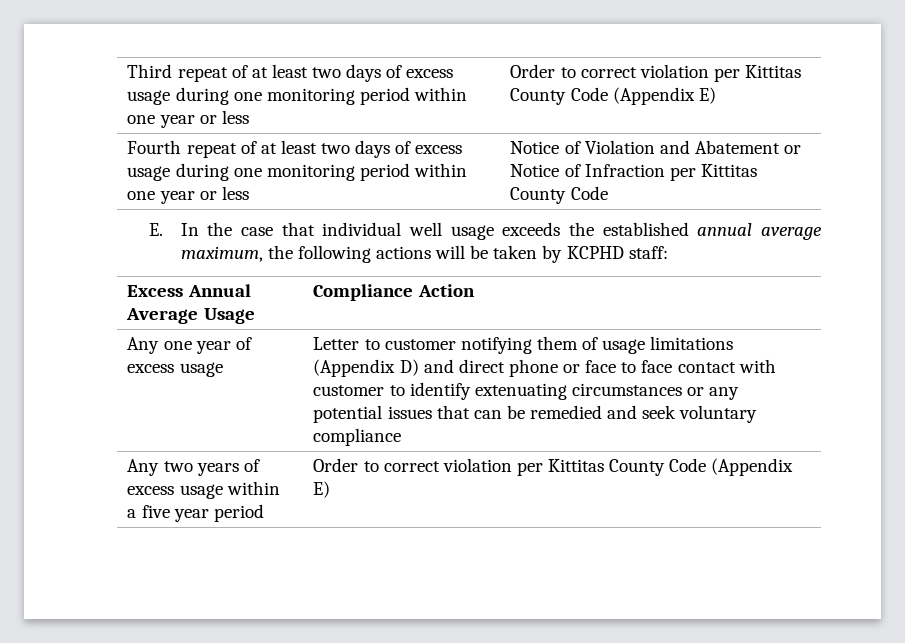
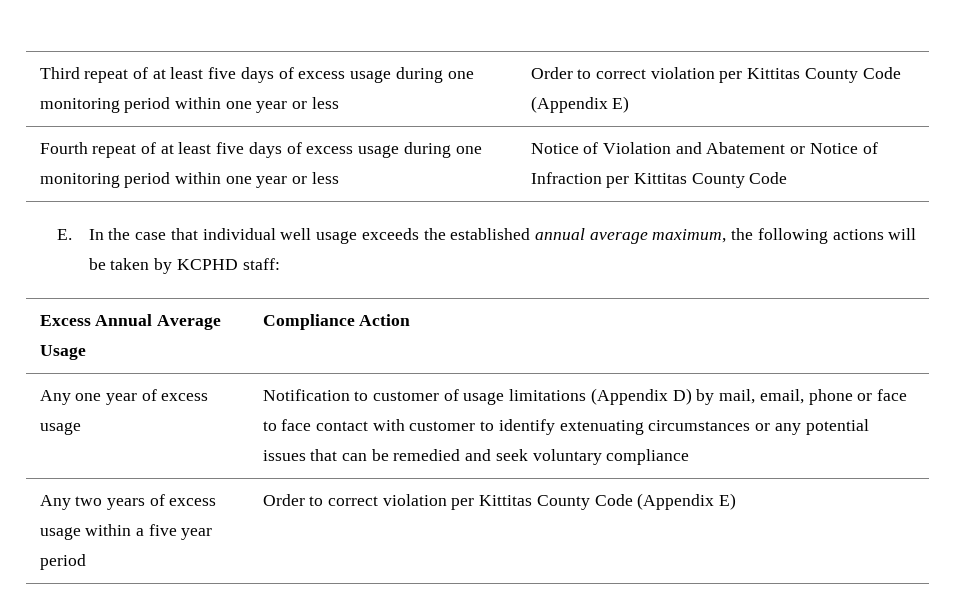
- Third repeat of at least two days of excess usage during one monitoring period within one year or less | Order to correct violation per Kittitas County Code (Appendix E)
+ Third repeat of at least five days of excess usage during one monitoring period within one year or less | Order to correct violation per Kittitas County Code (Appendix E)
- Fourth repeat of at least two days of excess usage during one monitoring period within one year or less | Notice of Violation and Abatement or Notice of Infraction per Kittitas County Code
+ Fourth repeat of at least five days of excess usage during one monitoring period within one year or less | Notice of Violation and Abatement or Notice of Infraction per Kittitas County Code
- Letter to customer notifying them of usage limitations (Appendix D) and direct phone or face to face contact with customer to identify extenuating circumstances or any potential issues that can be remedied and seek voluntary compliance
+ Notification to customer of usage limitations (Appendix D) by mail, email, phone or face to face contact with customer to identify extenuating circumstances or any potential issues that can be remedied and seek voluntary compliance

